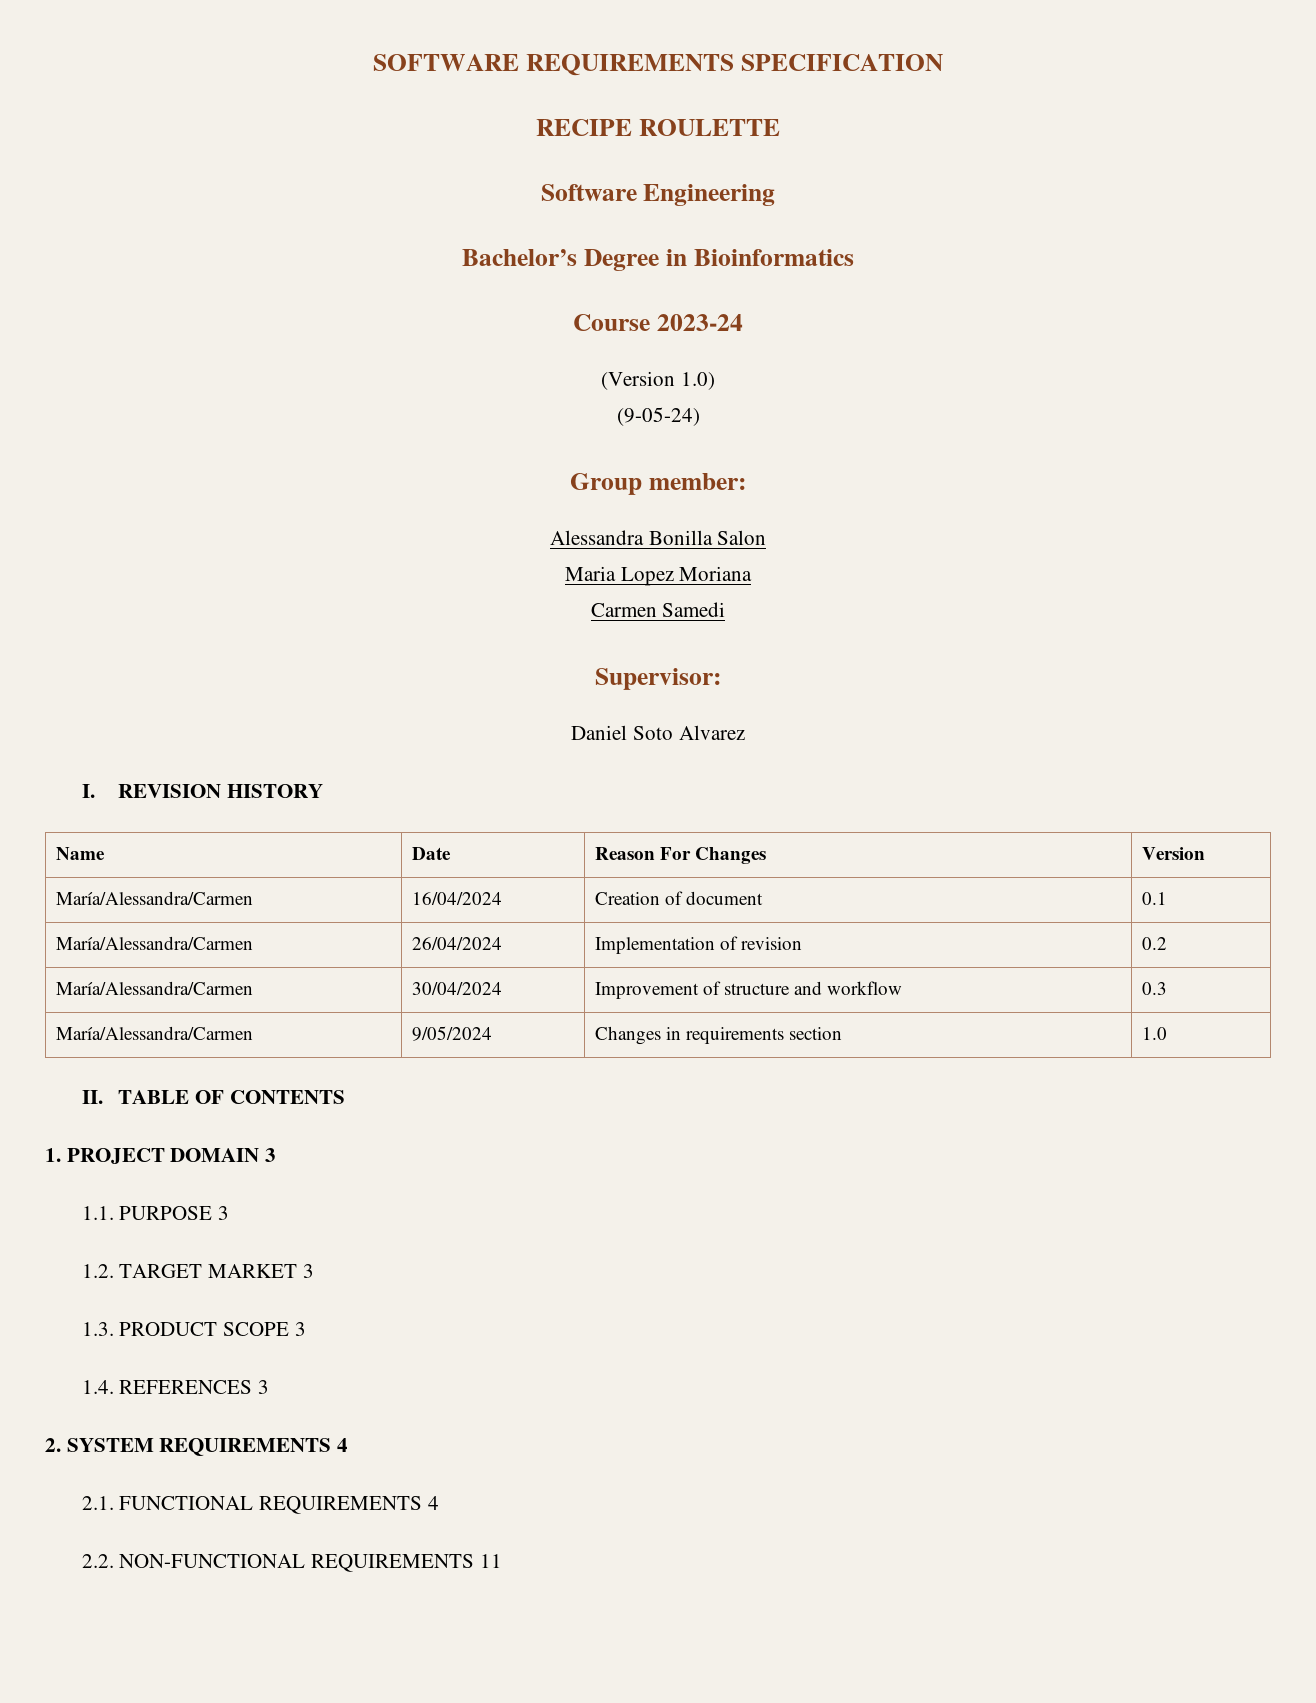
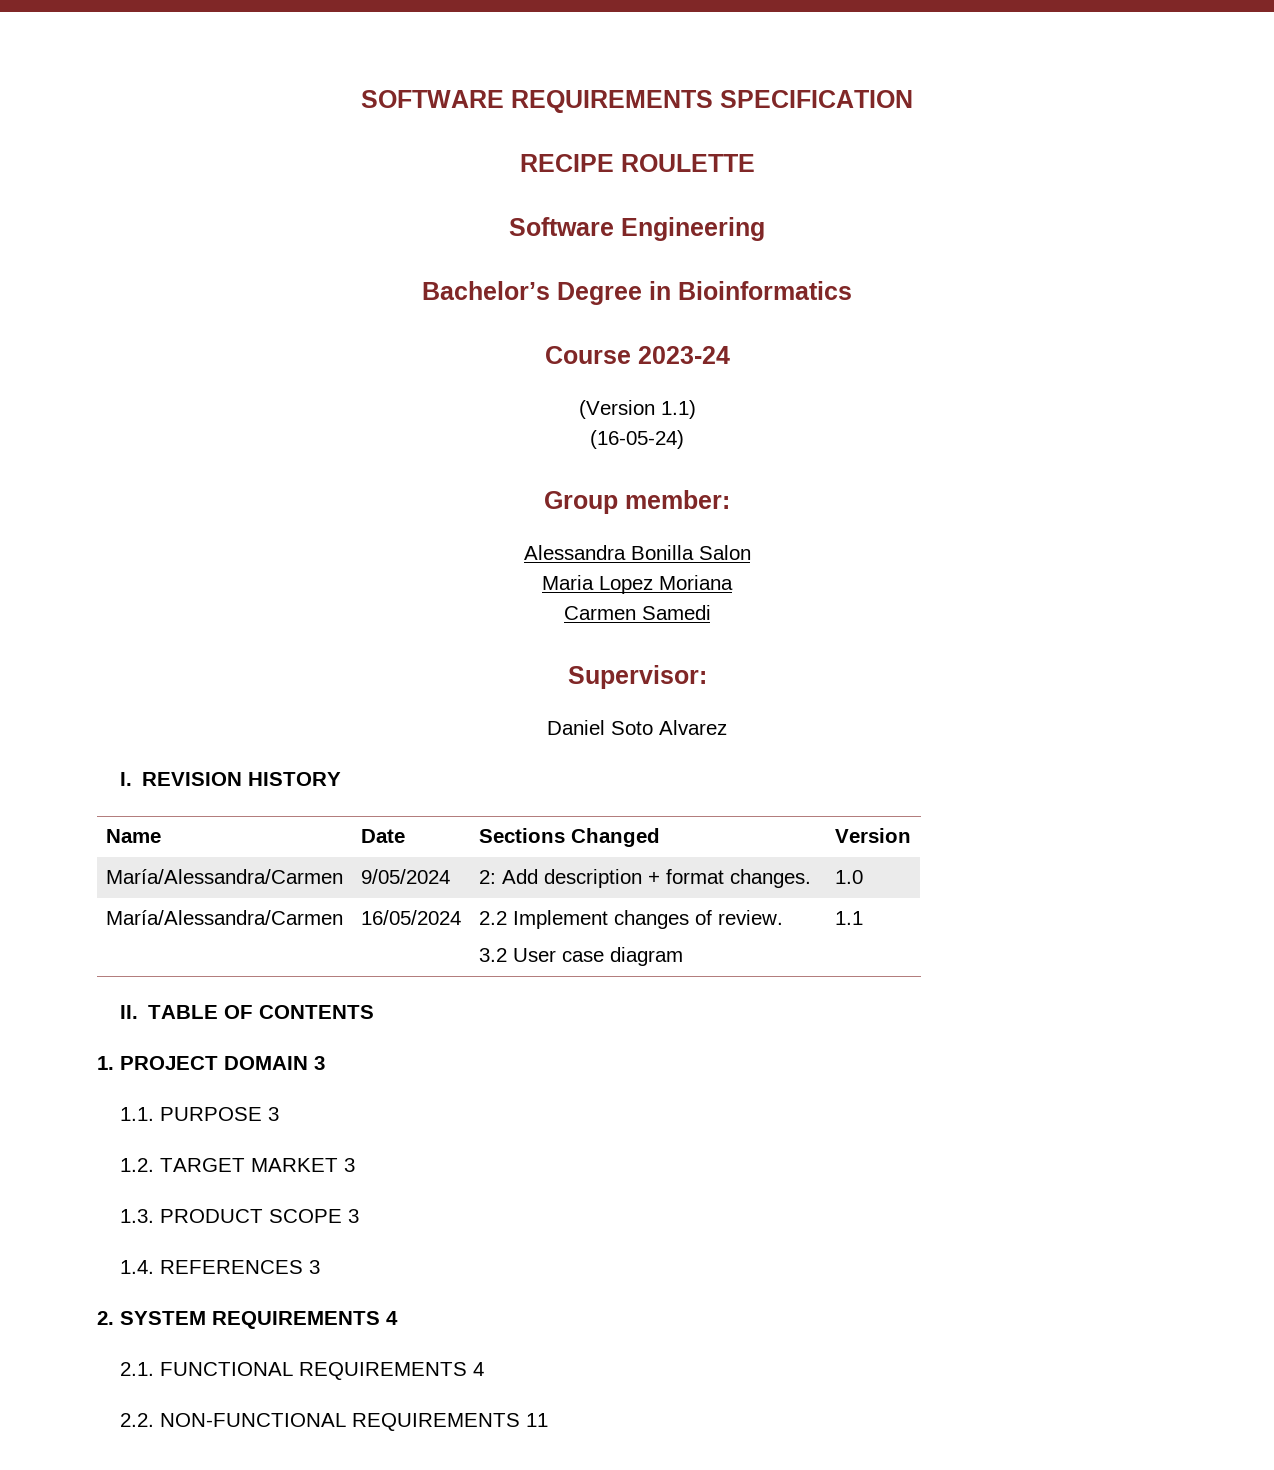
- (Version 1.0)
- (9-05-24)
+ (Version 1.1)
+ (16-05-24)
- Name | Date | Reason For Changes | Version
+ Name | Date | Sections Changed | Version
- María/Alessandra/Carmen | 16/04/2024 | Creation of document | 0.1
- María/Alessandra/Carmen | 26/04/2024 | Implementation of revision | 0.2
- María/Alessandra/Carmen | 30/04/2024 | Improvement of structure and workflow | 0.3
- María/Alessandra/Carmen | 9/05/2024 | Changes in requirements section | 1.0
+ María/Alessandra/Carmen | 9/05/2024 | 2: Add description + format changes. | 1.0
+ María/Alessandra/Carmen | 16/05/2024 | 2.2 Implement changes of review.
+ 3.2 User case diagram | 1.1

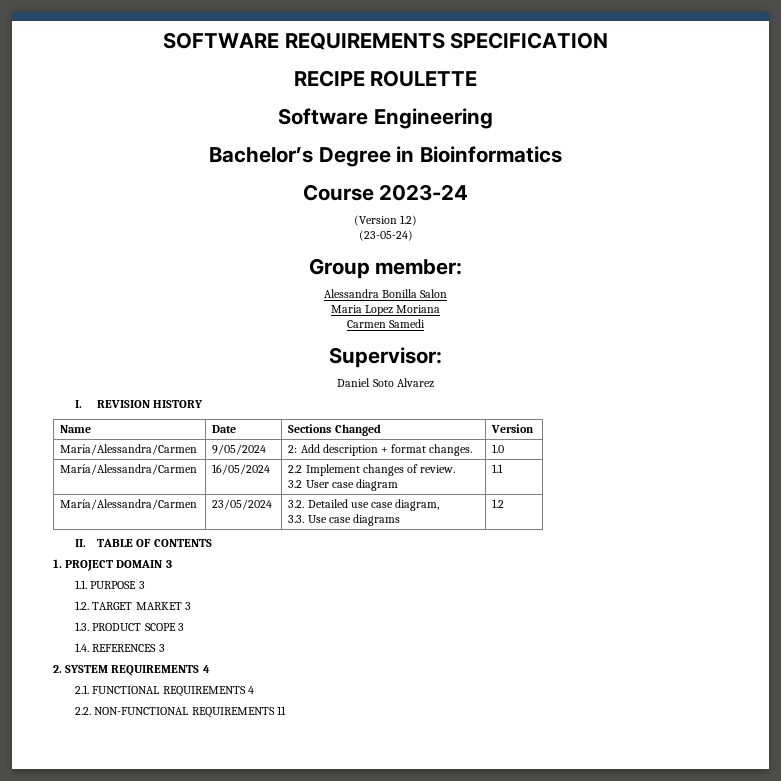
- (Version 1.1)
- (16-05-24)
+ (Version 1.2)
+ (23-05-24)
+ María/Alessandra/Carmen | 23/05/2024 | 3.2. Detailed use case diagram,
+ 3.3. Use case diagrams | 1.2

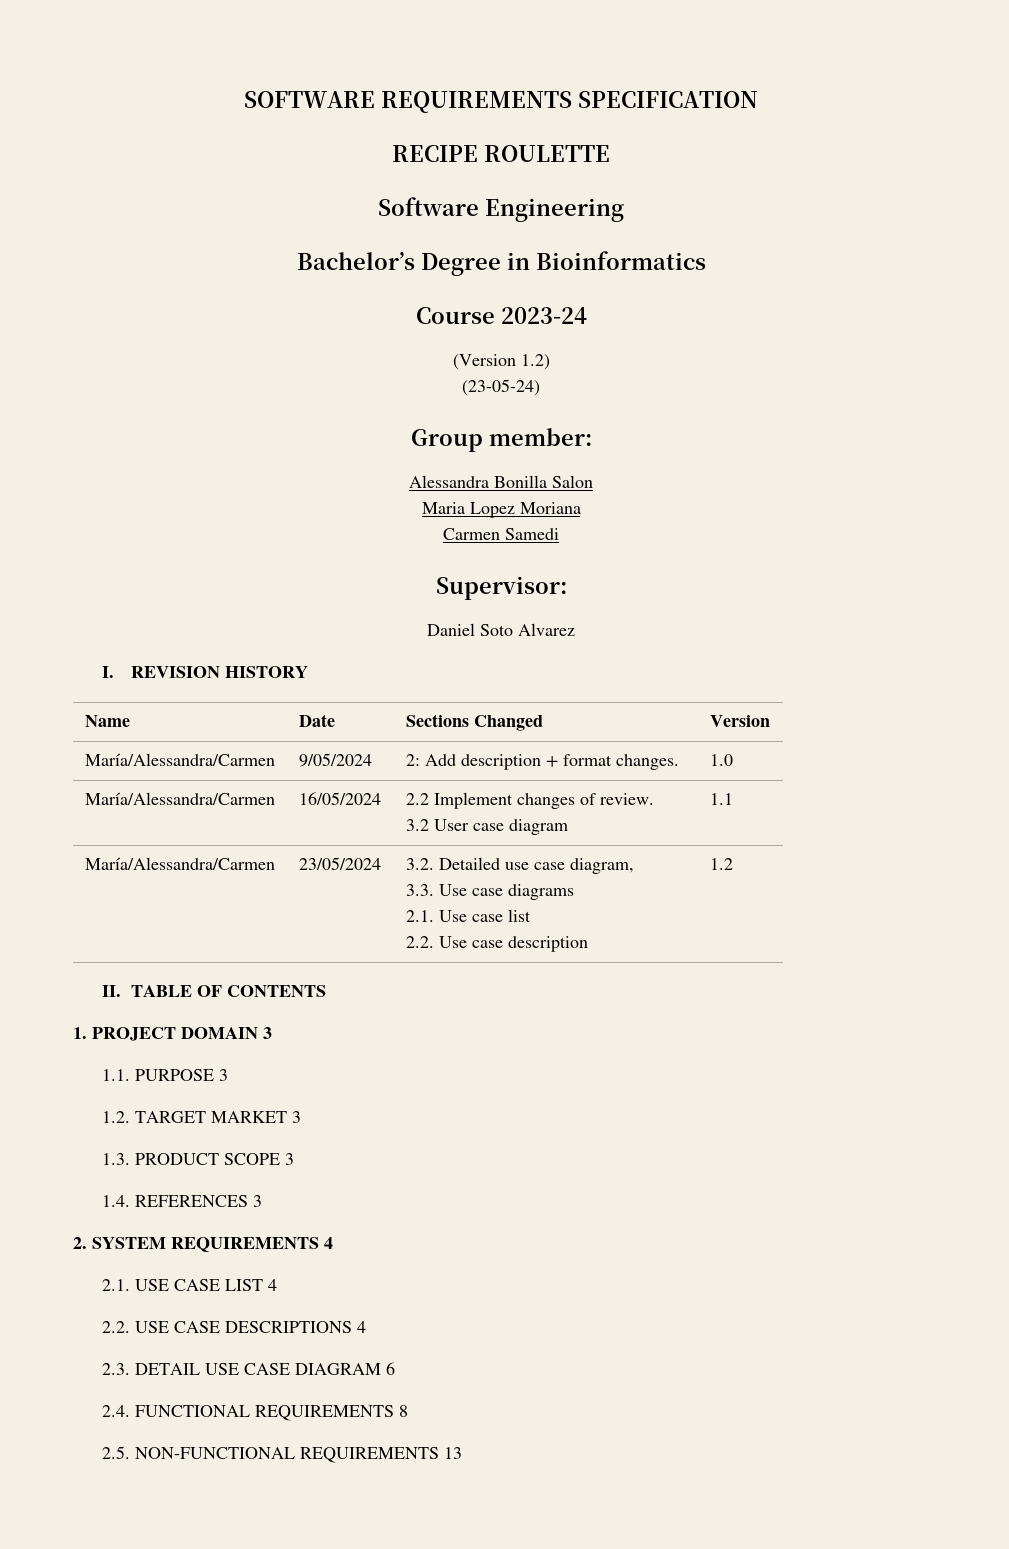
  María/Alessandra/Carmen | 23/05/2024 | 3.2. Detailed use case diagram,
- 3.3. Use case diagrams | 1.2
+ 3.3. Use case diagrams
+ 2.1. Use case list
+ 2.2. Use case description | 1.2
- 2.1. FUNCTIONAL REQUIREMENTS 4
+ 2.1. USE CASE LIST 4
- 2.2. NON-FUNCTIONAL REQUIREMENTS 11
+ 2.2. USE CASE DESCRIPTIONS 4
+ 2.3. DETAIL USE CASE DIAGRAM 6
+ 2.4. FUNCTIONAL REQUIREMENTS 8
+ 2.5. NON-FUNCTIONAL REQUIREMENTS 13

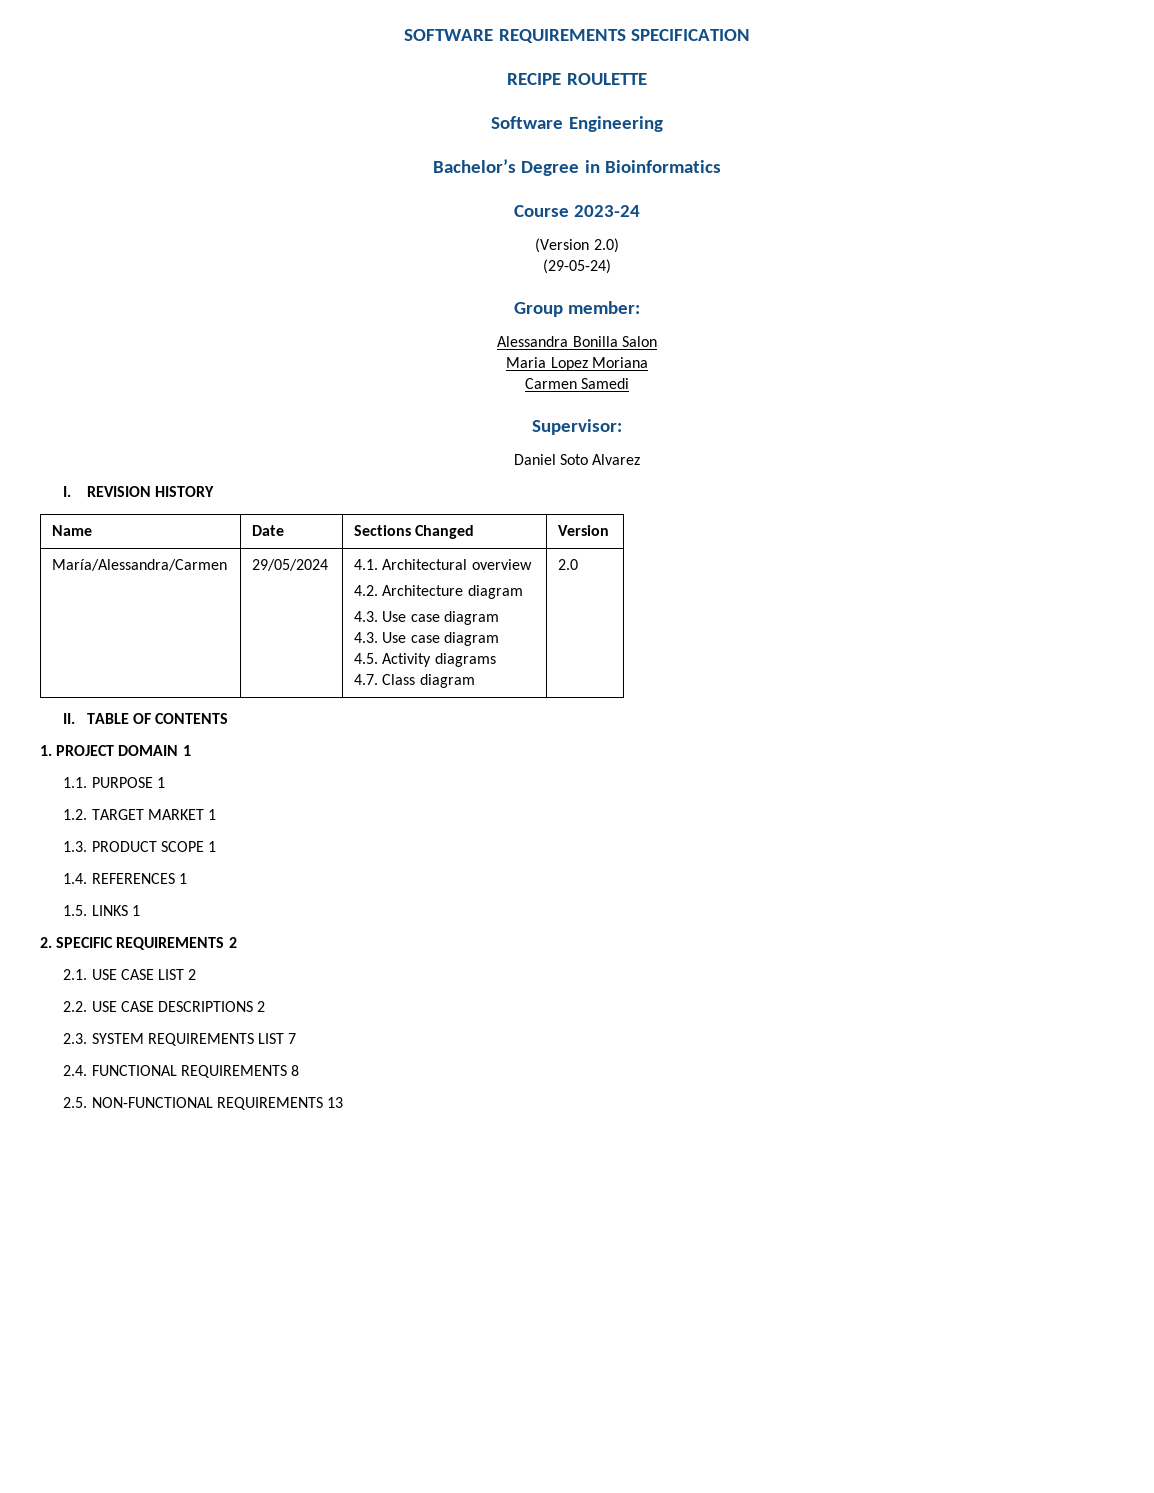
- (Version 1.2)
- (23-05-24)
+ (Version 2.0)
+ (29-05-24)
- María/Alessandra/Carmen | 9/05/2024 | 2: Add description + format changes. | 1.0
- María/Alessandra/Carmen | 16/05/2024 | 2.2 Implement changes of review.
- 3.2 User case diagram | 1.1
- María/Alessandra/Carmen | 23/05/2024 | 3.2. Detailed use case diagram,
- 3.3. Use case diagrams
- 2.1. Use case list
- 2.2. Use case description | 1.2
+ María/Alessandra/Carmen | 29/05/2024 | 4.1. Architectural overview
+ 4.2. Architecture diagram
+ 4.3. Use case diagram
+ 4.3. Use case diagram
+ 4.5. Activity diagrams
+ 4.7. Class diagram | 2.0
- 1. PROJECT DOMAIN 3
+ 1. PROJECT DOMAIN 1
- 1.1. PURPOSE 3
+ 1.1. PURPOSE 1
- 1.2. TARGET MARKET 3
+ 1.2. TARGET MARKET 1
- 1.3. PRODUCT SCOPE 3
+ 1.3. PRODUCT SCOPE 1
- 1.4. REFERENCES 3
- 2. SYSTEM REQUIREMENTS 4
+ 1.4. REFERENCES 1
+ 1.5. LINKS 1
+ 2. SPECIFIC REQUIREMENTS 2
- 2.1. USE CASE LIST 4
+ 2.1. USE CASE LIST 2
- 2.2. USE CASE DESCRIPTIONS 4
+ 2.2. USE CASE DESCRIPTIONS 2
- 2.3. DETAIL USE CASE DIAGRAM 6
+ 2.3. SYSTEM REQUIREMENTS LIST 7

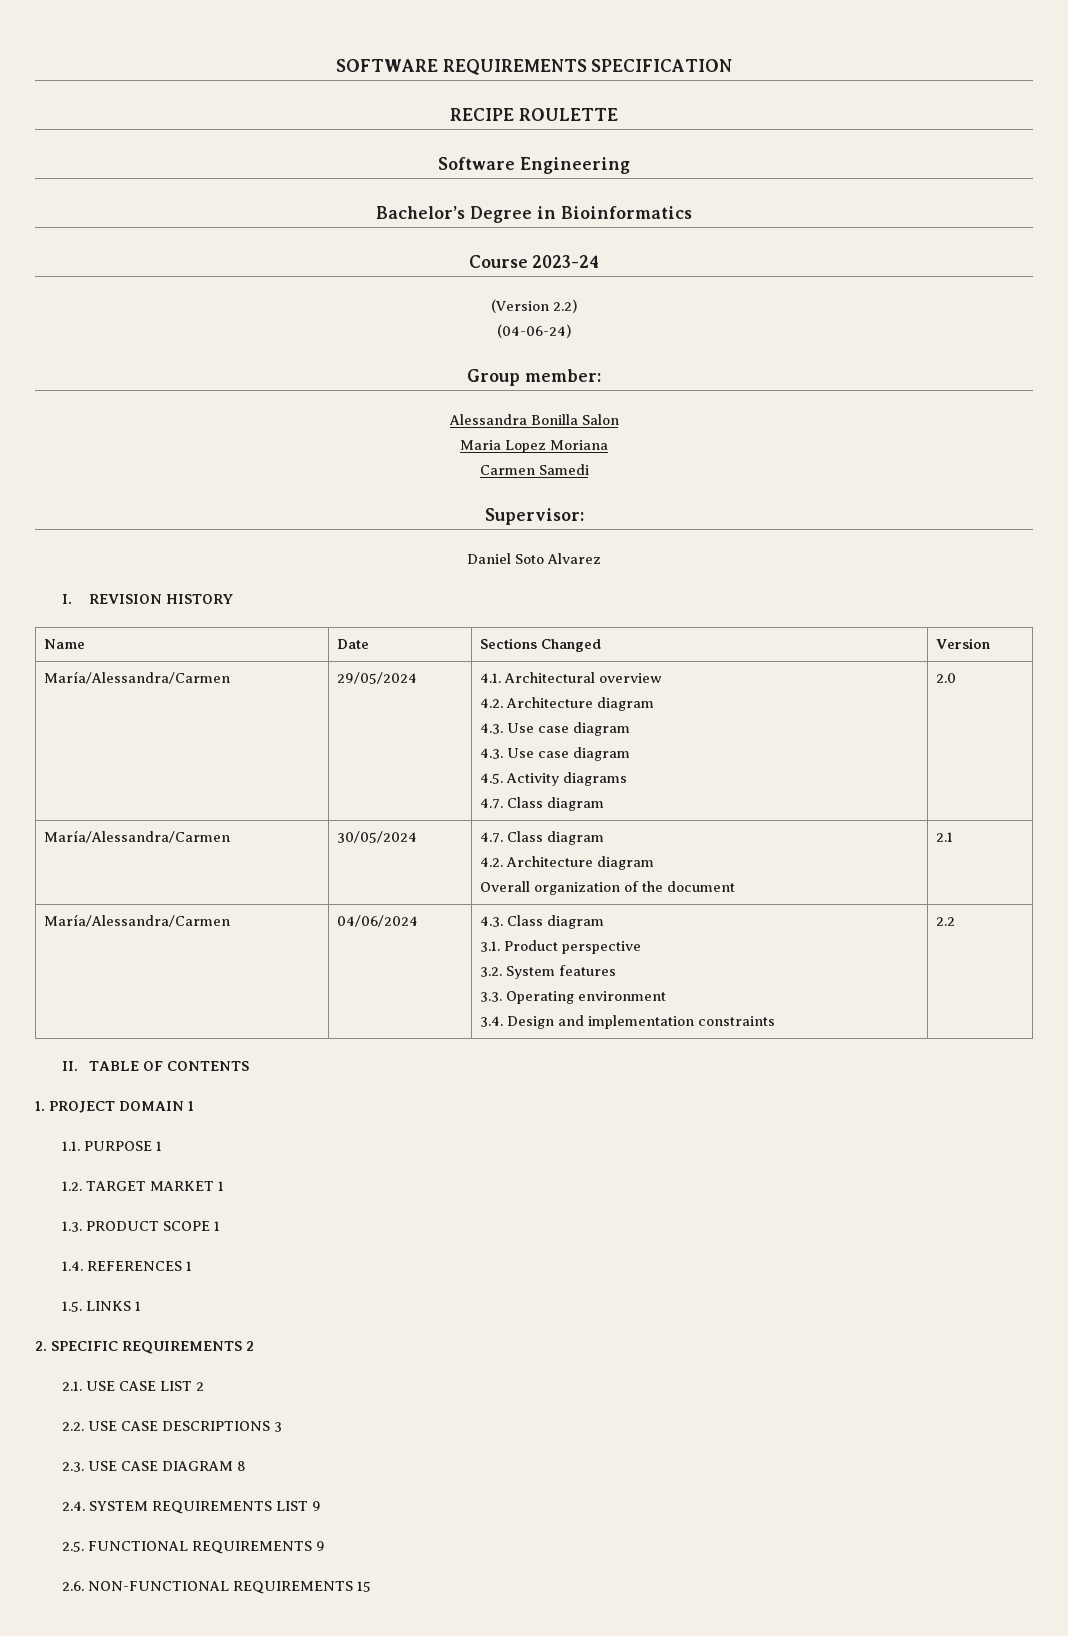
- (Version 2.0)
- (29-05-24)
+ (Version 2.2)
+ (04-06-24)
+ María/Alessandra/Carmen | 30/05/2024 | 4.7. Class diagram
+ 4.2. Architecture diagram
+ Overall organization of the document | 2.1
+ María/Alessandra/Carmen | 04/06/2024 | 4.3. Class diagram
+ 3.1. Product perspective
+ 3.2. System features
+ 3.3. Operating environment
+ 3.4. Design and implementation constraints | 2.2
- 2.2. USE CASE DESCRIPTIONS 2
+ 2.2. USE CASE DESCRIPTIONS 3
- 2.3. SYSTEM REQUIREMENTS LIST 7
- 2.4. FUNCTIONAL REQUIREMENTS 8
- 2.5. NON-FUNCTIONAL REQUIREMENTS 13
+ 2.3. USE CASE DIAGRAM 8
+ 2.4. SYSTEM REQUIREMENTS LIST 9
+ 2.5. FUNCTIONAL REQUIREMENTS 9
+ 2.6. NON-FUNCTIONAL REQUIREMENTS 15

